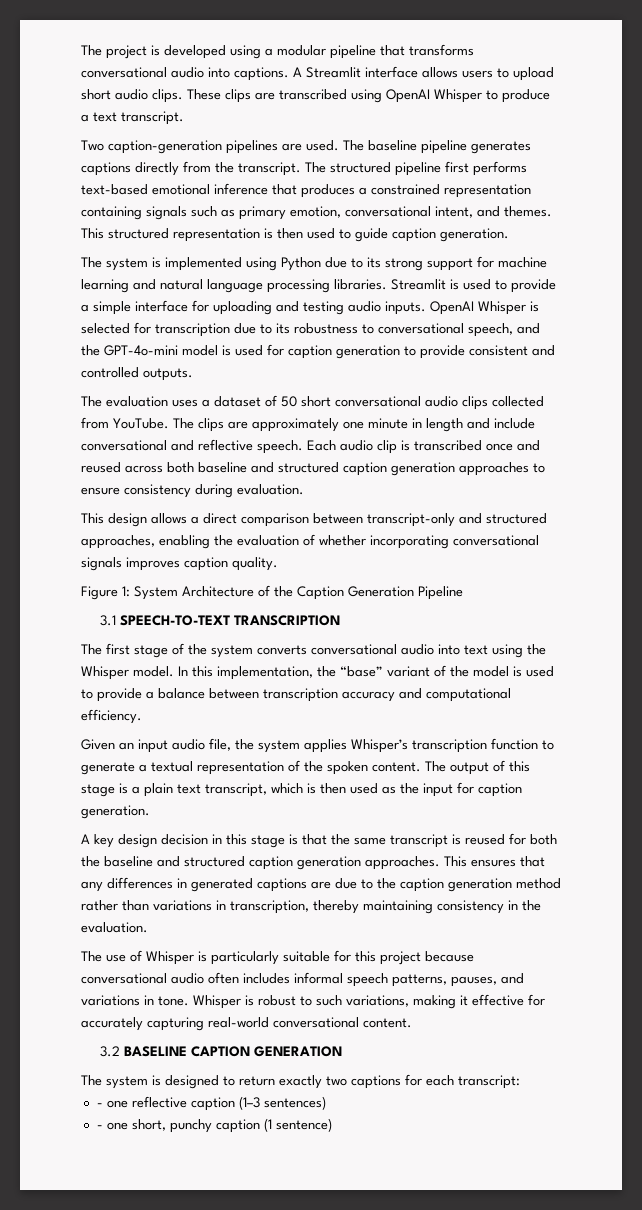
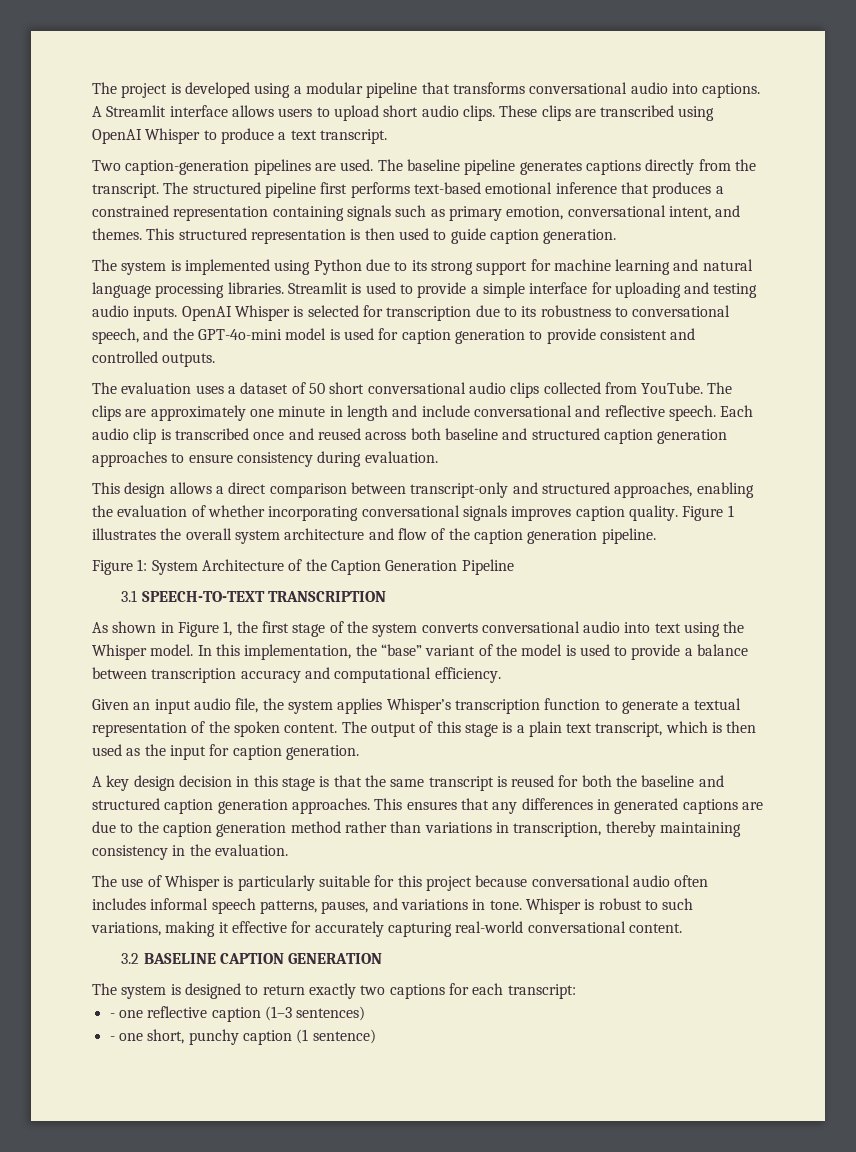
+ Figure 1 illustrates the overall system architecture and flow of the caption generation pipeline.
- The first stage of the system converts conversational audio into text using the Whisper model.
+ As shown in Figure 1, the first stage of the system converts conversational audio into text using the Whisper model.

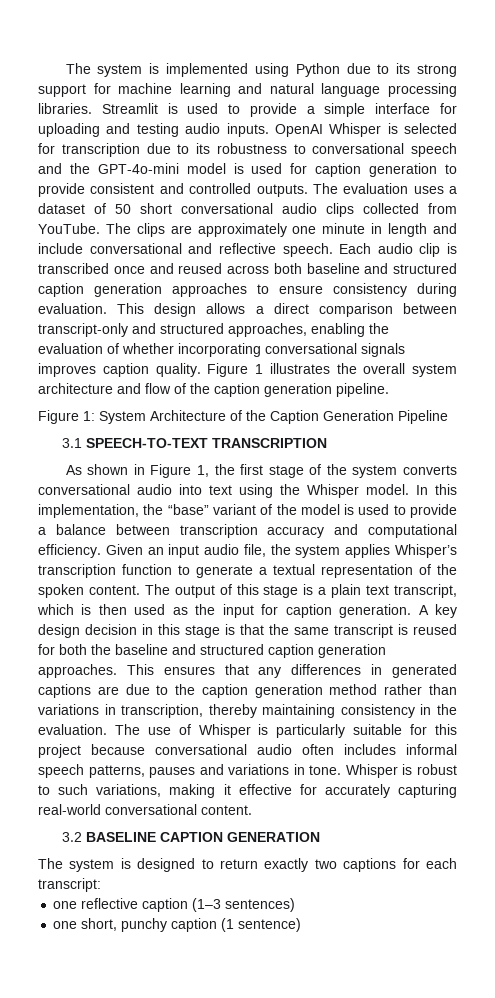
- The project is developed using a modular pipeline that transforms conversational audio into captions. A Streamlit interface allows users to upload short audio clips. These clips are transcribed using OpenAI Whisper to produce a text transcript.
- Two caption-generation pipelines are used. The baseline pipeline generates captions directly from the transcript. The structured pipeline first performs text-based emotional inference that produces a constrained representation containing signals such as primary emotion, conversational intent, and themes. This structured representation is then used to guide caption generation.
- OpenAI Whisper is selected for transcription due to its robustness to conversational speech, and the GPT-4o-mini model is used for caption generation to provide consistent and controlled outputs.
- The evaluation uses a dataset of 50 short conversational audio clips collected from YouTube.
+ OpenAI Whisper is selected for transcription due to its robustness to conversational speech and the GPT-4o-mini model is used for caption generation to provide consistent and controlled outputs. The evaluation uses a dataset of 50 short conversational audio clips collected from YouTube.
- Each audio clip is transcribed once and reused across both baseline and structured caption generation approaches to ensure consistency during evaluation.
- This design allows a direct comparison between transcript-only and structured approaches, enabling the evaluation of whether incorporating conversational signals improves caption quality.
+ Each audio clip is transcribed once and reused across both baseline and structured caption generation approaches to ensure consistency during evaluation. This design allows a direct comparison between transcript-only and structured approaches, enabling the evaluation of whether incorporating conversational signals improves caption quality.
- In this implementation, the “base” variant of the model is used to provide a balance between transcription accuracy and computational efficiency.
- Given an input audio file, the system applies Whisper’s transcription function to generate a textual representation of the spoken content.
+ In this implementation, the “base” variant of the model is used to provide a balance between transcription accuracy and computational efficiency. Given an input audio file, the system applies Whisper’s transcription function to generate a textual representation of the spoken content.
- The output of this stage is a plain text transcript, which is then used as the input for caption generation.
- A key design decision in this stage is that the same transcript is reused for both the baseline and structured caption generation approaches.
+ The output of this stage is a plain text transcript, which is then used as the input for caption generation. A key design decision in this stage is that the same transcript is reused for both the baseline and structured caption generation approaches.
- This ensures that any differences in generated captions are due to the caption generation method rather than variations in transcription, thereby maintaining consistency in the evaluation.
- The use of Whisper is particularly suitable for this project because conversational audio often includes informal speech patterns, pauses, and variations in tone.
+ This ensures that any differences in generated captions are due to the caption generation method rather than variations in transcription, thereby maintaining consistency in the evaluation. The use of Whisper is particularly suitable for this project because conversational audio often includes informal speech patterns, pauses and variations in tone.
- - one reflective caption (1–3 sentences)
+ one reflective caption (1–3 sentences)
- - one short, punchy caption (1 sentence)
+ one short, punchy caption (1 sentence)

